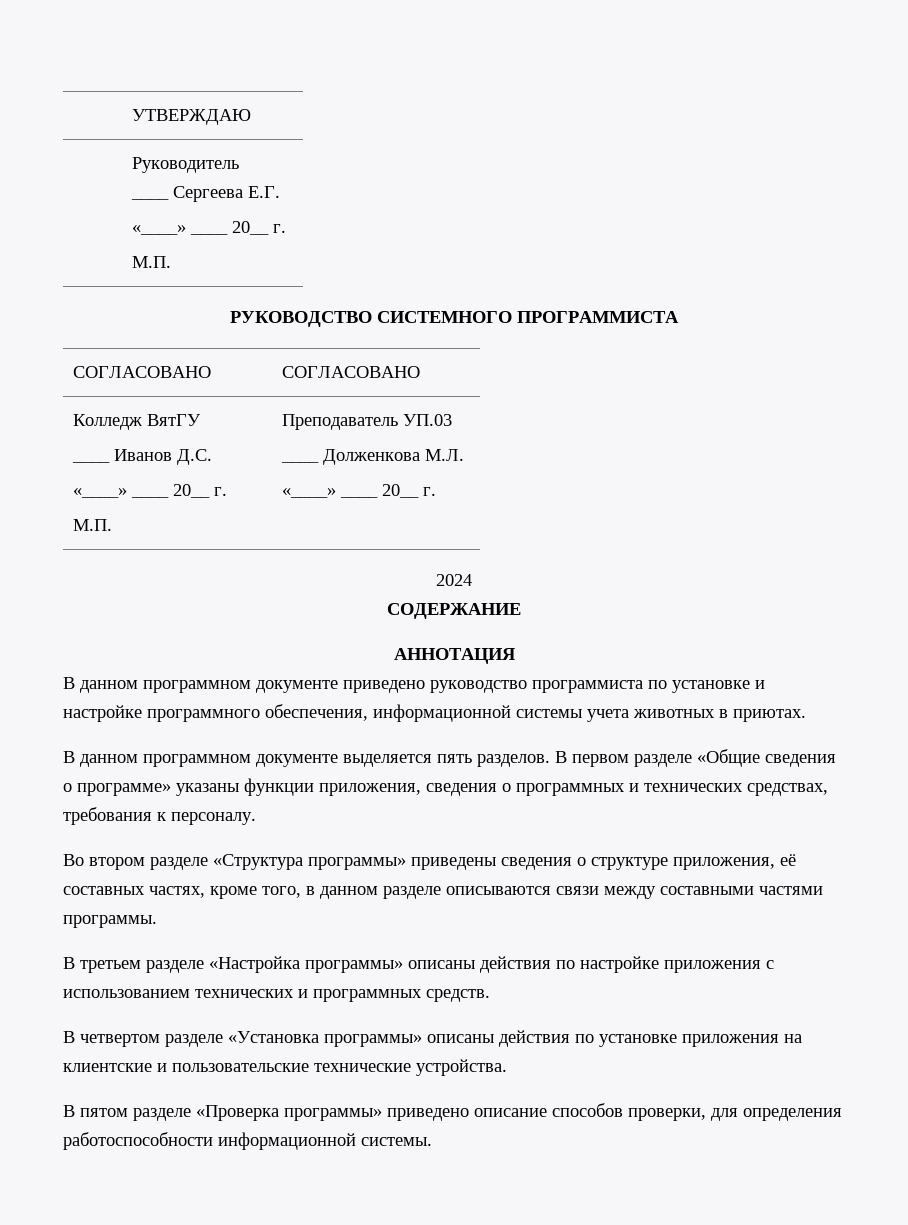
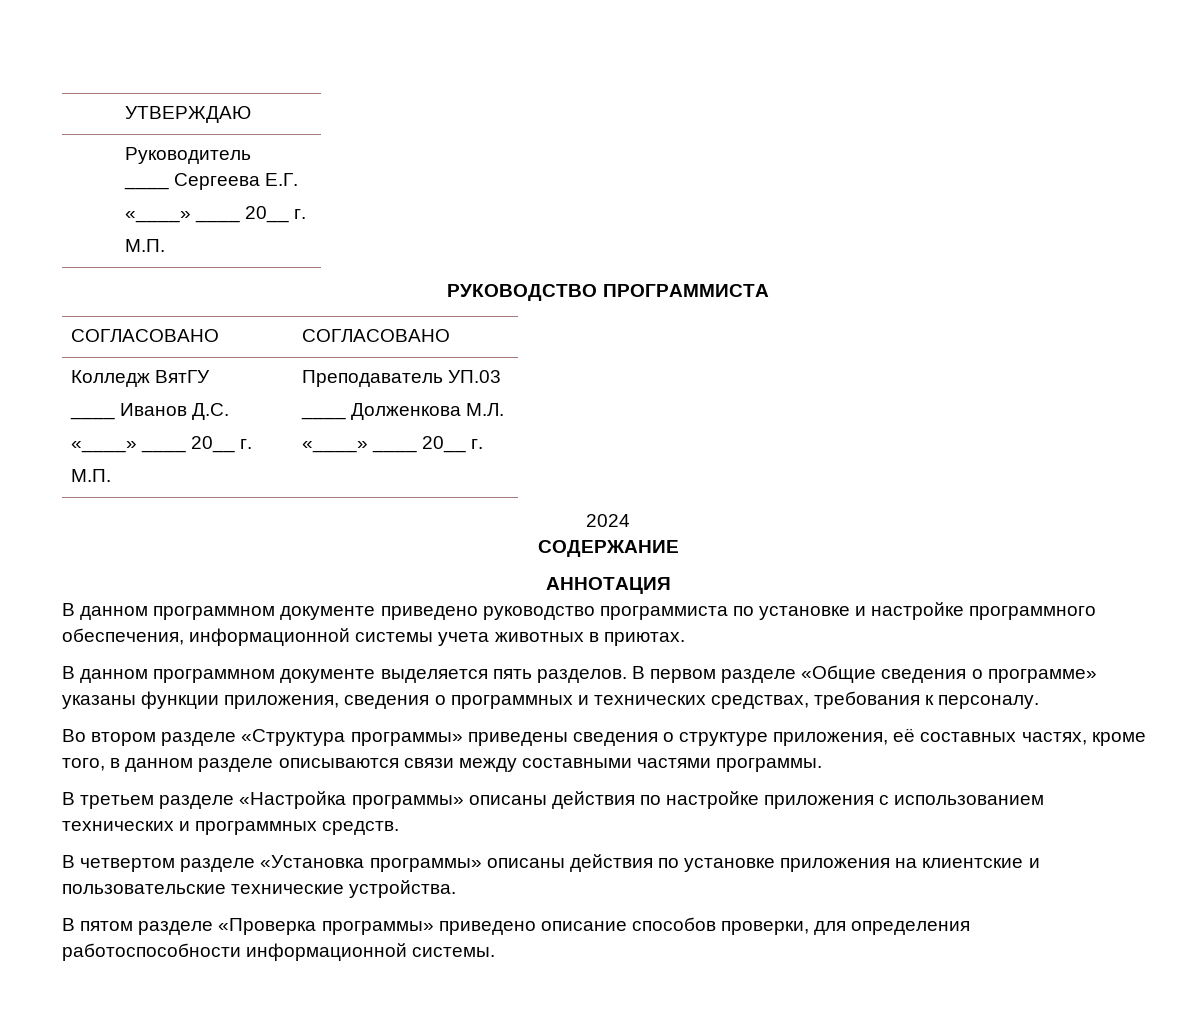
- РУКОВОДСТВО СИСТЕМНОГО ПРОГРАММИСТА
+ РУКОВОДСТВО ПРОГРАММИСТА

